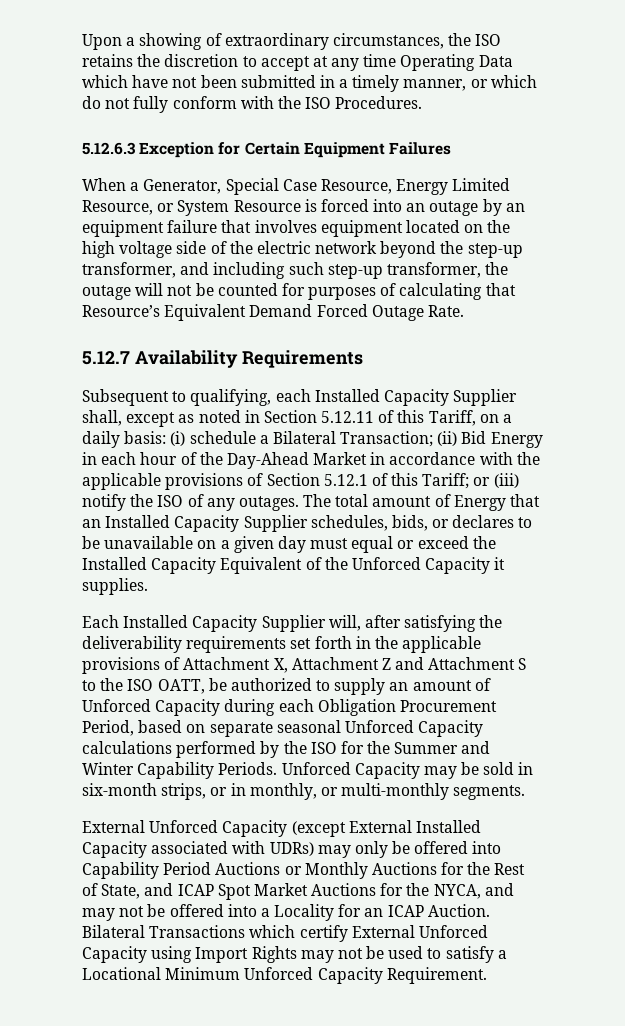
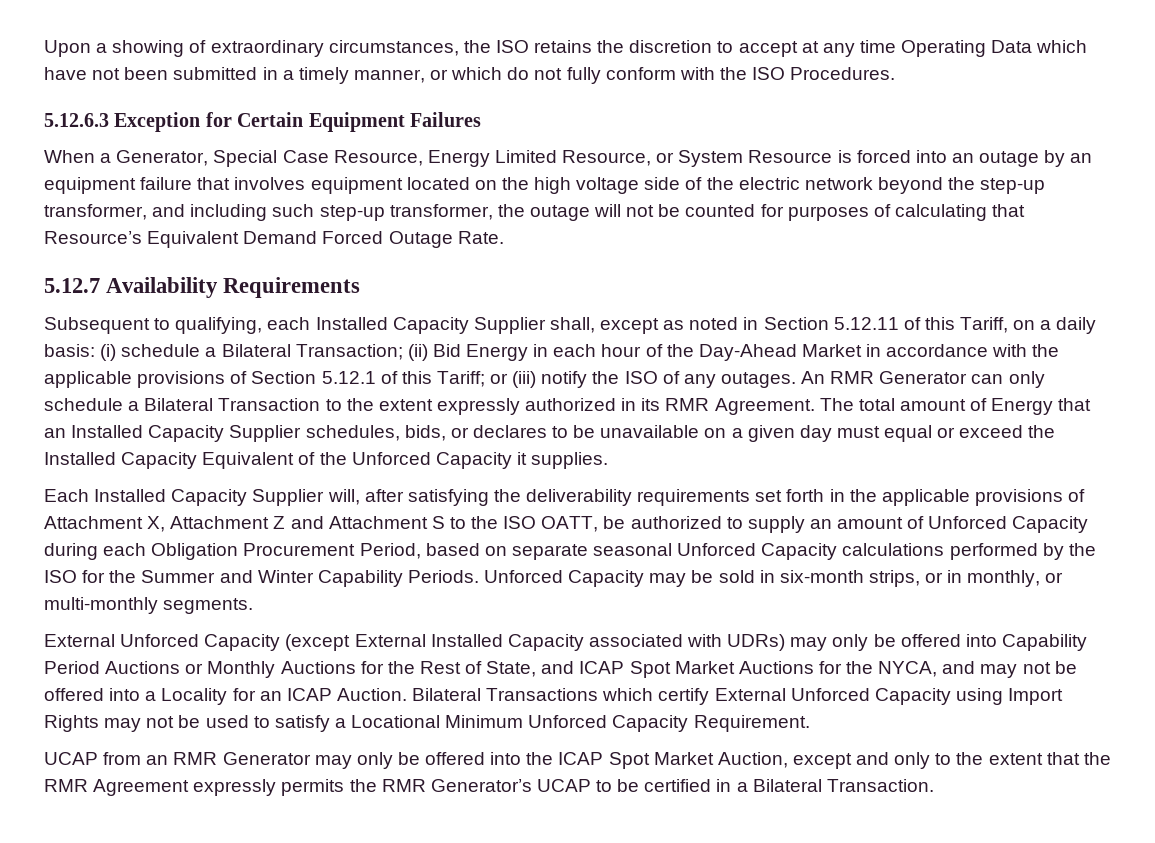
+ An RMR Generator can only schedule a Bilateral Transaction to the extent expressly authorized in its RMR Agreement.
+ UCAP from an RMR Generator may only be offered into the ICAP Spot Market Auction, except and only to the extent that the RMR Agreement expressly permits the RMR Generator’s UCAP to be certified in a Bilateral Transaction.

